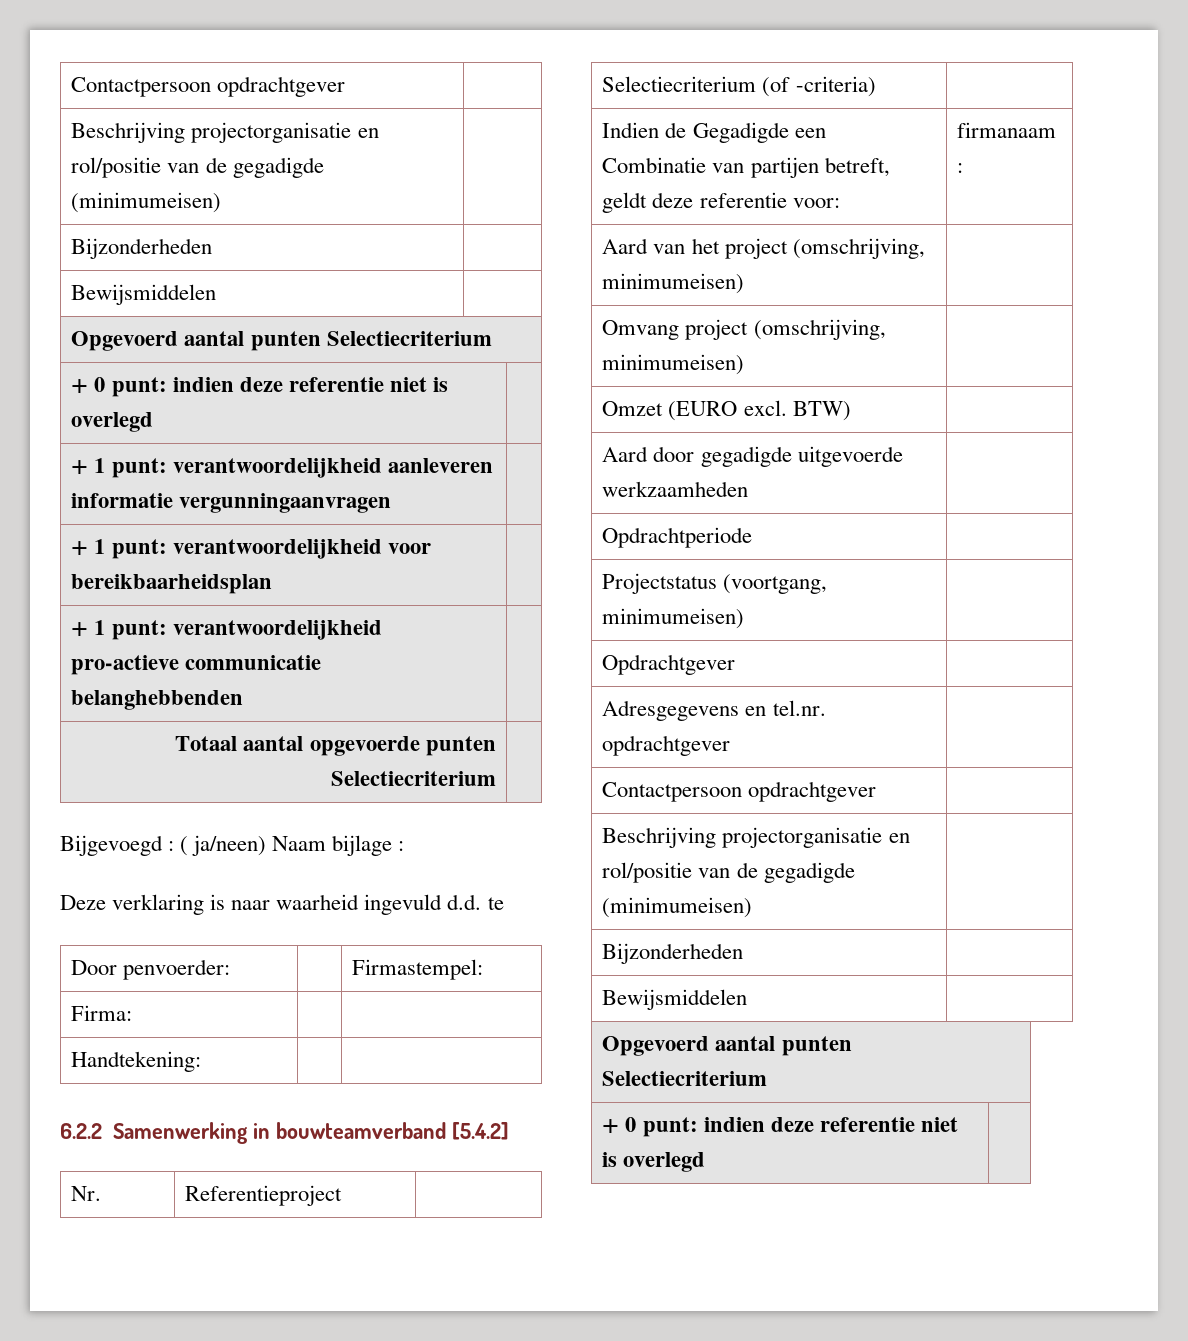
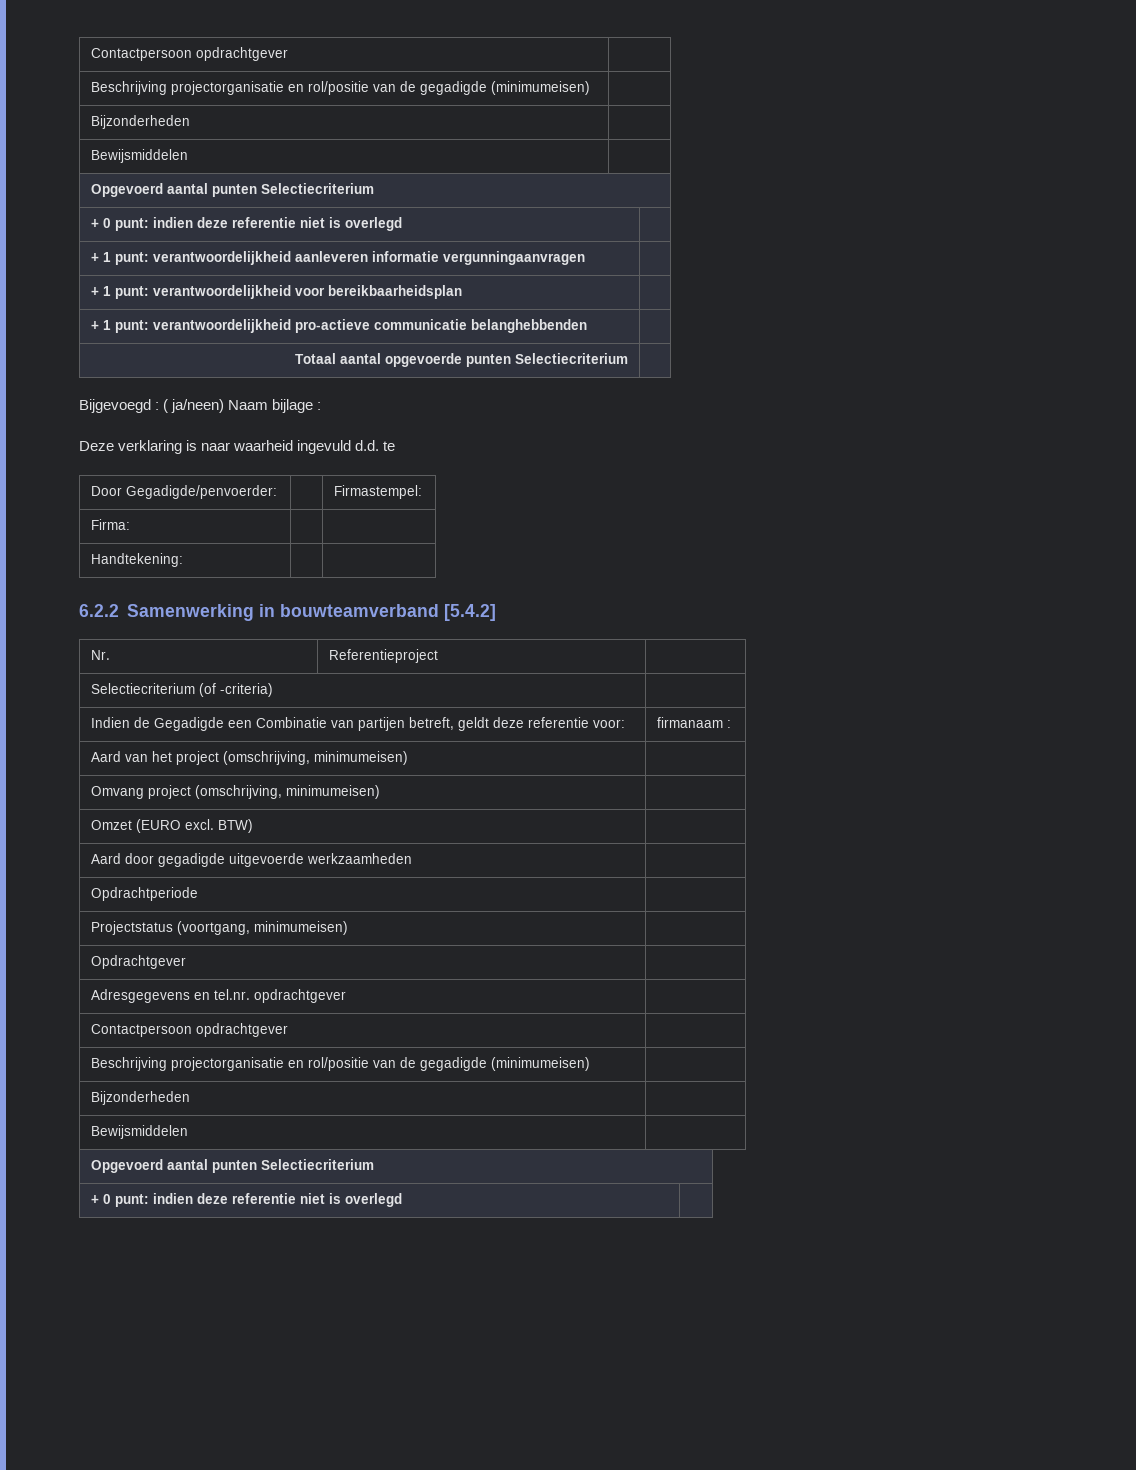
- Door penvoerder: | | Firmastempel:
+ Door Gegadigde/penvoerder: | | Firmastempel:

